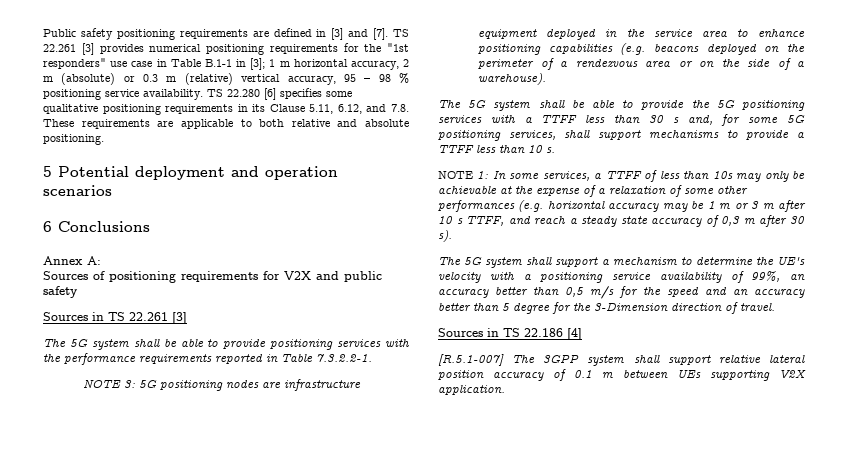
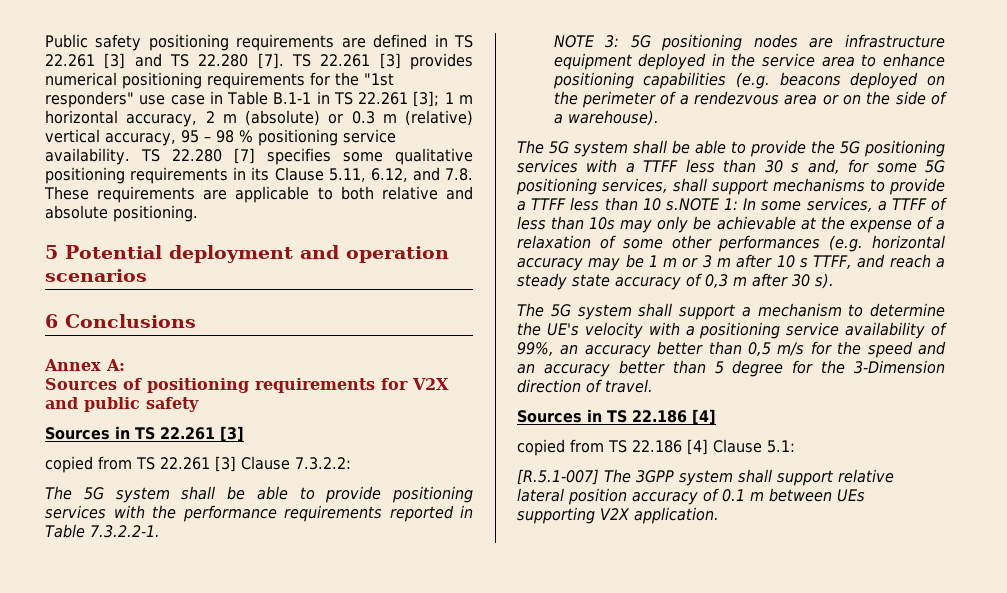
- Public safety positioning requirements are defined in [3] and [7].
+ Public safety positioning requirements are defined in TS 22.261 [3] and TS 22.280 [7].
- TS 22.261 [3] provides numerical positioning requirements for the "1st responders" use case in Table B.1-1 in [3]; 1 m horizontal accuracy, 2 m (absolute) or 0.3 m (relative) vertical accuracy, 95 – 98 % positioning service availability.
+ TS 22.261 [3] provides numerical positioning requirements for the "1st responders" use case in Table B.1-1 in TS 22.261 [3]; 1 m horizontal accuracy, 2 m (absolute) or 0.3 m (relative) vertical accuracy, 95 – 98 % positioning service availability.
- TS 22.280 [6] specifies some qualitative positioning requirements in its Clause 5.11, 6.12, and 7.8. These requirements are applicable to both relative and absolute positioning.
+ TS 22.280 [7] specifies some qualitative positioning requirements in its Clause 5.11, 6.12, and 7.8. These requirements are applicable to both relative and absolute positioning.
+ copied from TS 22.261 [3] Clause 7.3.2.2:
- The 5G system shall be able to provide the 5G positioning services with a TTFF less than 30 s and, for some 5G positioning services, shall support mechanisms to provide a TTFF less than 10 s.
- NOTE 1:
+ The 5G system shall be able to provide the 5G positioning services with a TTFF less than 30 s and, for some 5G positioning services, shall support mechanisms to provide a TTFF less than 10 s.NOTE 1:
+ copied from TS 22.186 [4] Clause 5.1:

